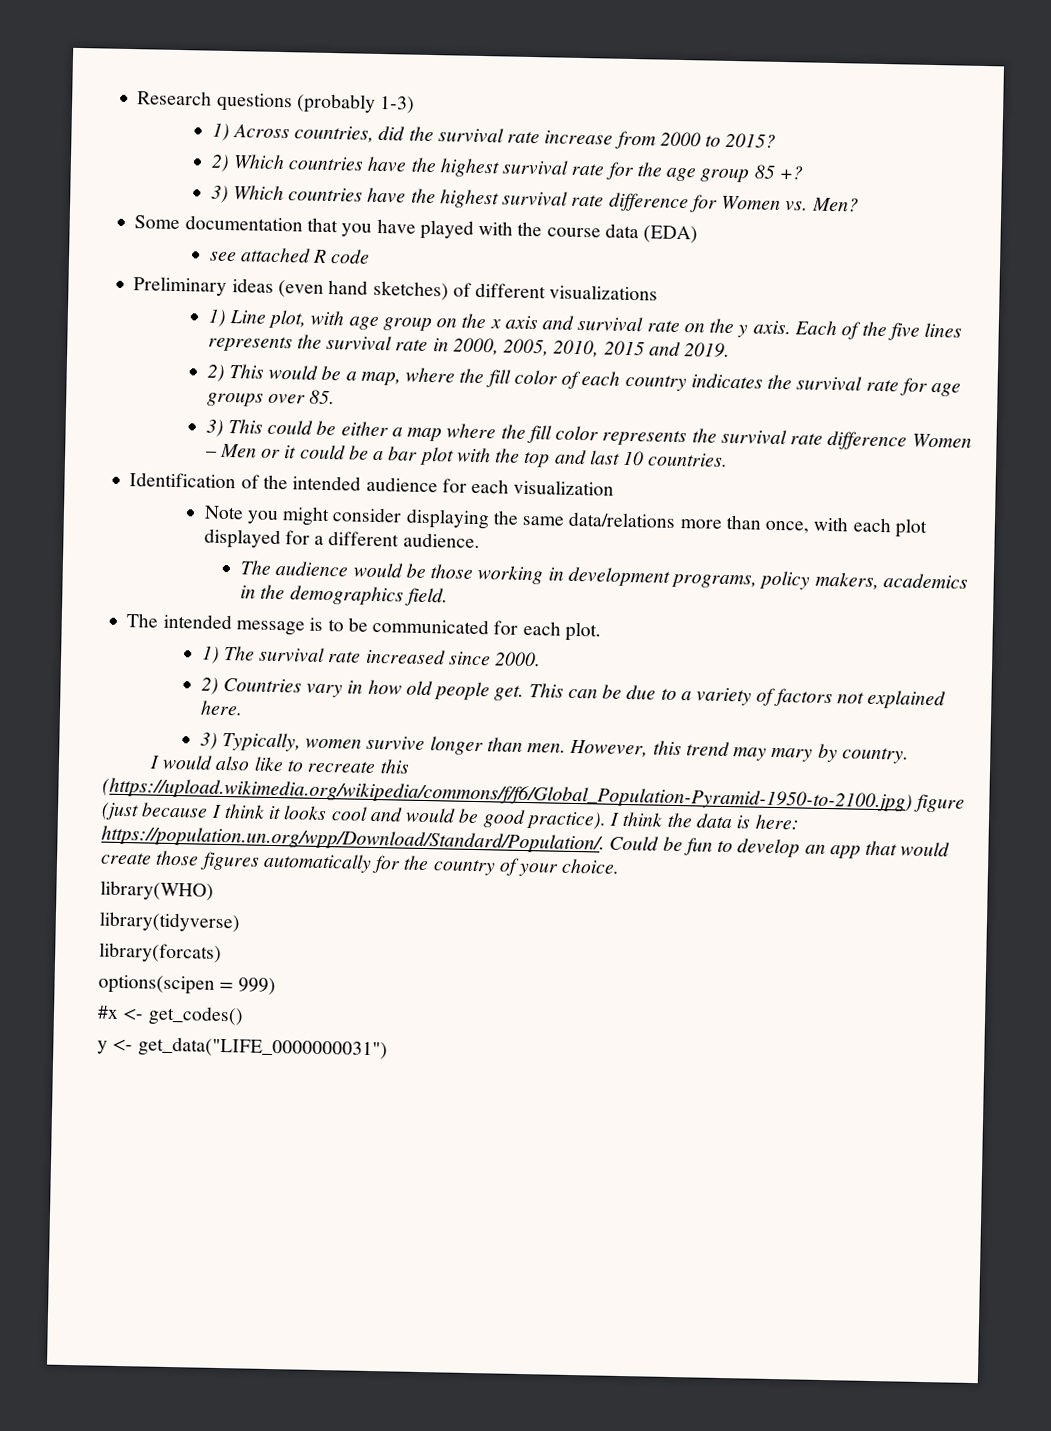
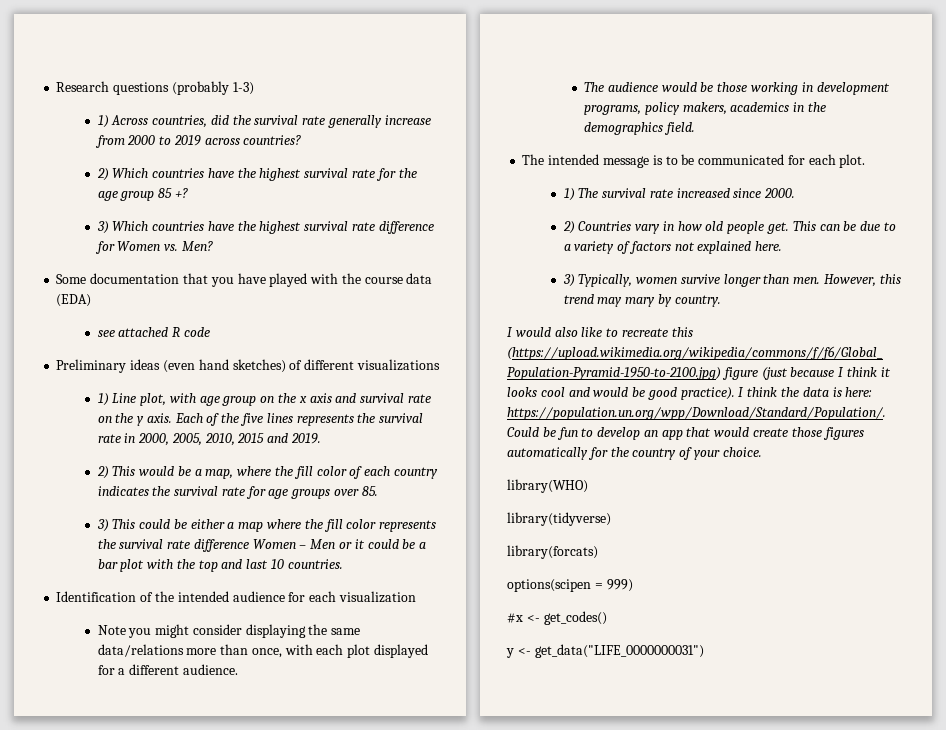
- 1) Across countries, did the survival rate increase from 2000 to 2015?
+ 1) Across countries, did the survival rate generally increase from 2000 to 2019 across countries?

